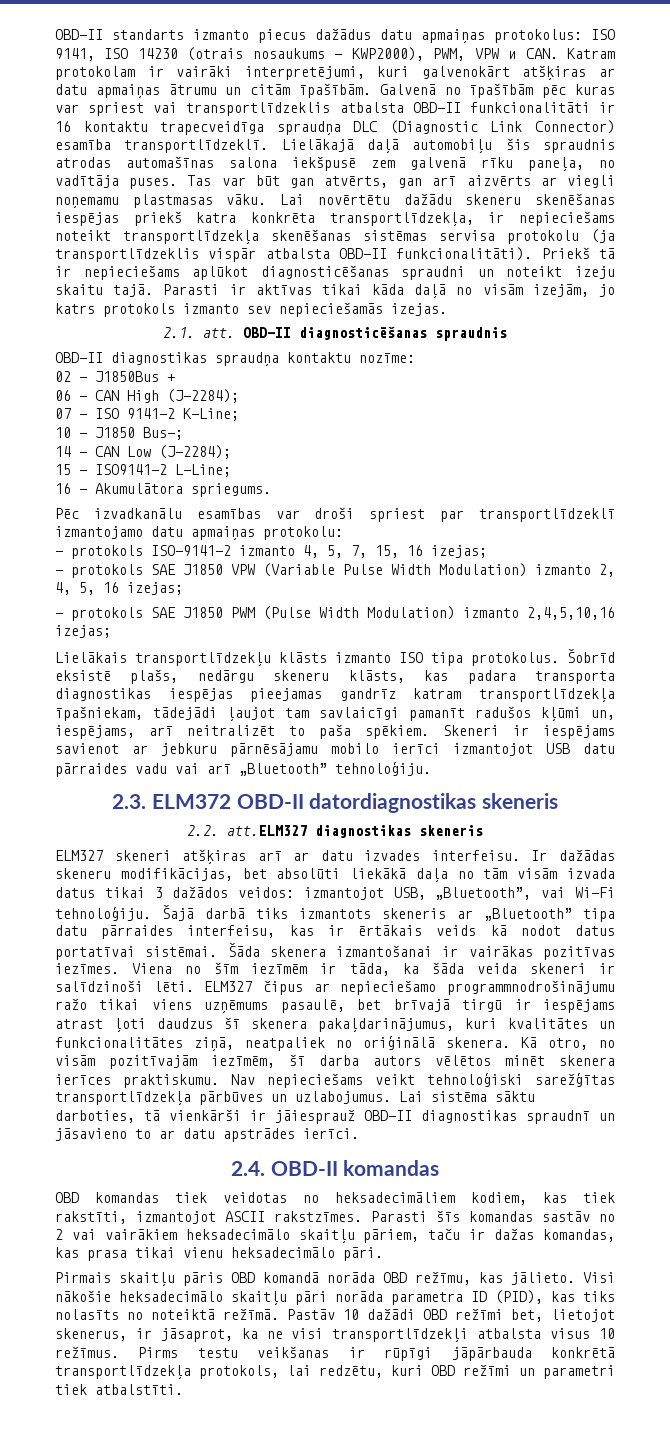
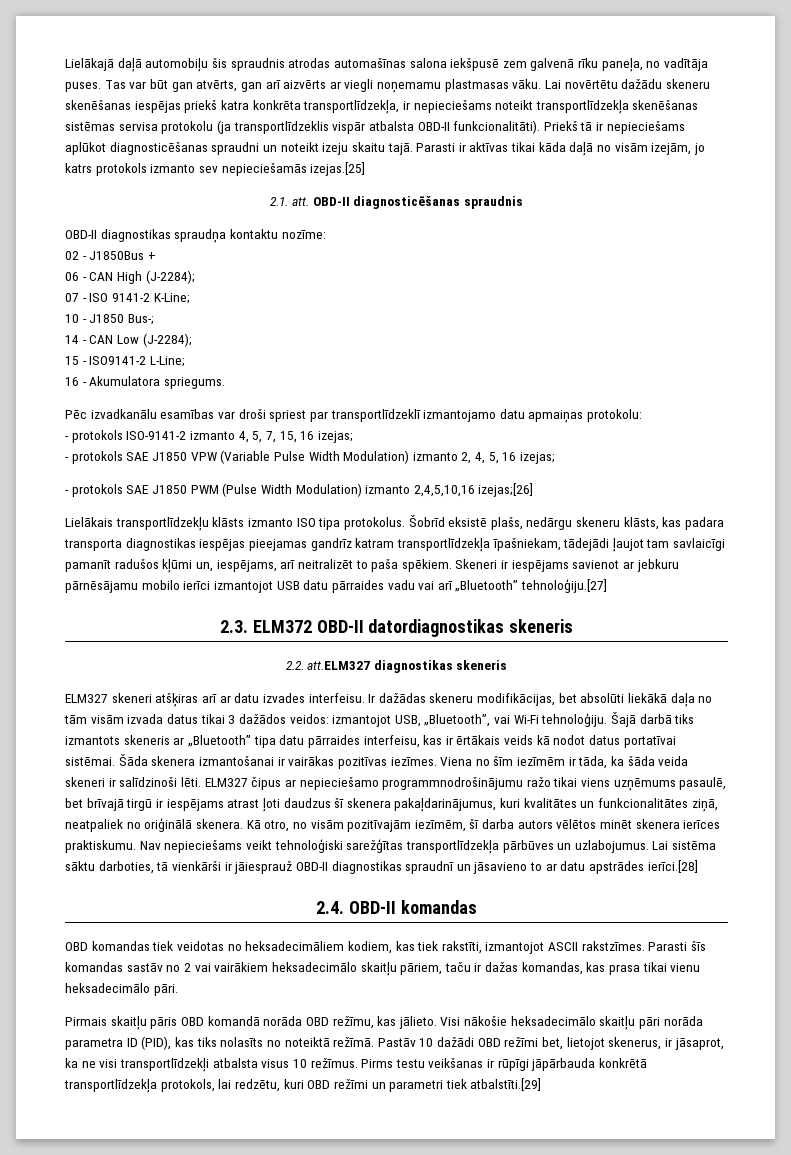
- OBD-II standarts izmanto piecus dažādus datu apmaiņas protokolus: ISO 9141, ISO 14230 (otrais nosaukums - KWP2000), PWM, VPW и CAN. Katram protokolam ir vairāki interpretējumi, kuri galvenokārt atšķiras ar datu apmaiņas ātrumu un citām īpašībām. Galvenā no īpašībām pēc kuras var spriest vai transportlīdzeklis atbalsta OBD-II funkcionalitāti ir 16 kontaktu trapecveidīga spraudņa DLC (Diagnostic Link Connector) esamība transportlīdzeklī.
- Parasti ir aktīvas tikai kāda daļā no visām izejām, jo katrs protokols izmanto sev nepieciešamās izejas.
+ Parasti ir aktīvas tikai kāda daļā no visām izejām, jo katrs protokols izmanto sev nepieciešamās izejas.[25]
- 16 - Akumulātora spriegums.
+ 16 - Akumulatora spriegums.
- - protokols SAE J1850 PWM (Pulse Width Modulation) izmanto 2,4,5,10,16 izejas;
+ - protokols SAE J1850 PWM (Pulse Width Modulation) izmanto 2,4,5,10,16 izejas;[26]
- Skeneri ir iespējams savienot ar jebkuru pārnēsājamu mobilo ierīci izmantojot USB datu pārraides vadu vai arī „Bluetooth” tehnoloģiju.
+ Skeneri ir iespējams savienot ar jebkuru pārnēsājamu mobilo ierīci izmantojot USB datu pārraides vadu vai arī „Bluetooth” tehnoloģiju.[27]
- Lai sistēma sāktu darboties, tā vienkārši ir jāiesprauž OBD-II diagnostikas spraudnī un jāsavieno to ar datu apstrādes ierīci.
+ Lai sistēma sāktu darboties, tā vienkārši ir jāiesprauž OBD-II diagnostikas spraudnī un jāsavieno to ar datu apstrādes ierīci.[28]
- Pirms testu veikšanas ir rūpīgi jāpārbauda konkrētā transportlīdzekļa protokols, lai redzētu, kuri OBD režīmi un parametri tiek atbalstīti.
+ Pirms testu veikšanas ir rūpīgi jāpārbauda konkrētā transportlīdzekļa protokols, lai redzētu, kuri OBD režīmi un parametri tiek atbalstīti.[29]

